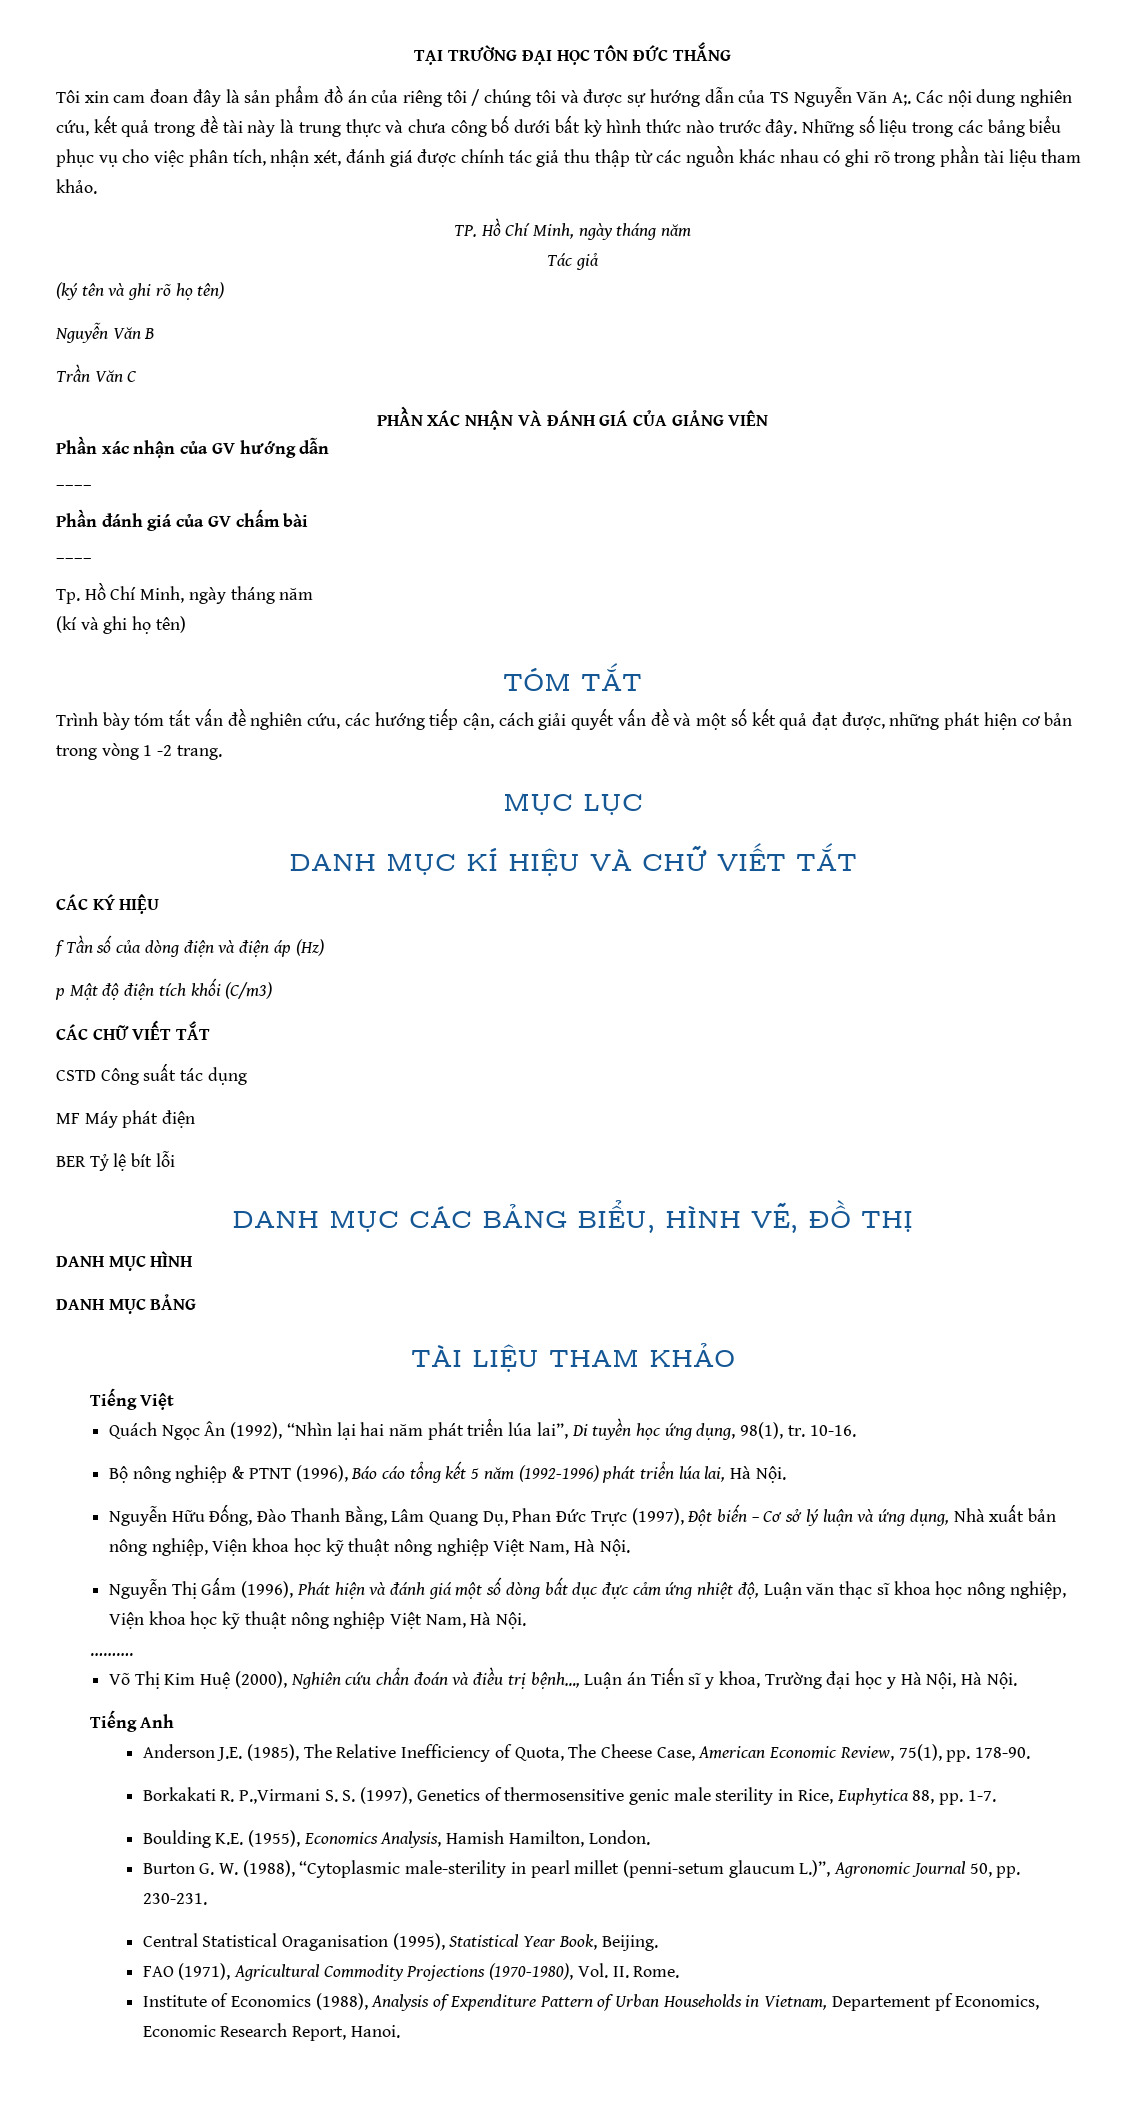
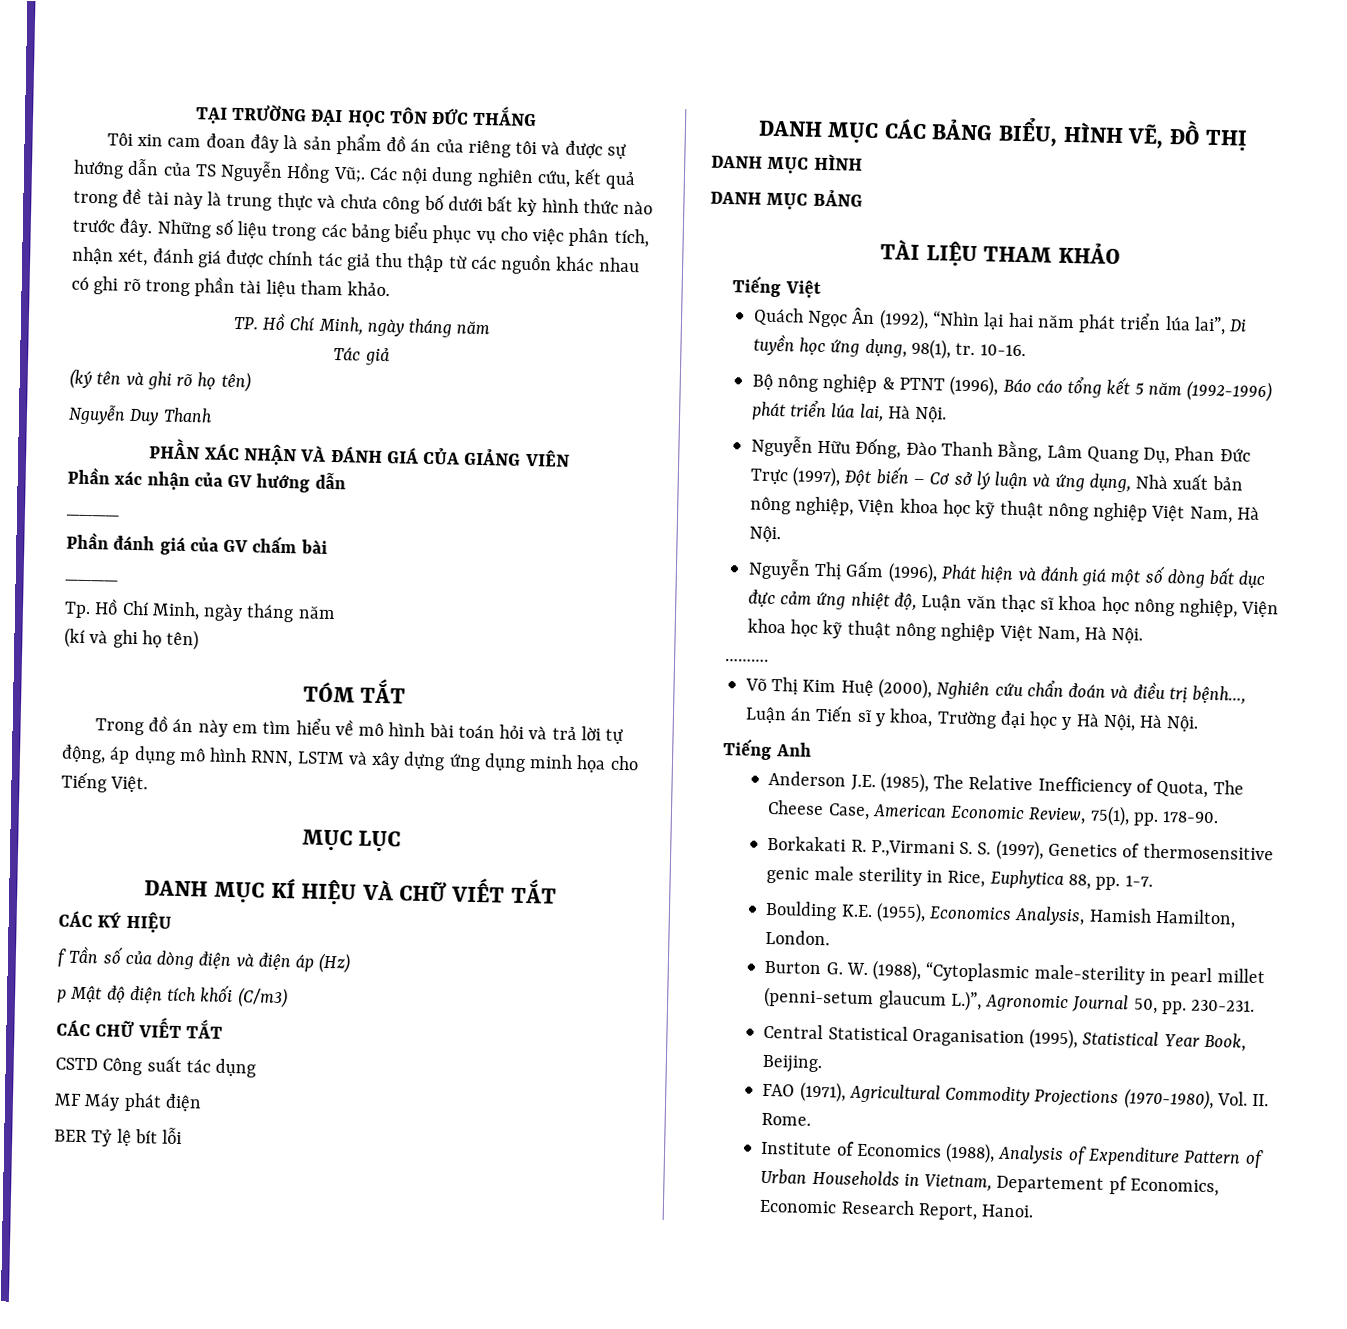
- Tôi xin cam đoan đây là sản phẩm đồ án của riêng tôi / chúng tôi và được sự hướng dẫn của TS Nguyễn Văn A;. Các nội dung nghiên cứu, kết quả trong đề tài này là trung thực và chưa công bố dưới bất kỳ hình thức nào trước đây.
+ Tôi xin cam đoan đây là sản phẩm đồ án của riêng tôi và được sự hướng dẫn của TS Nguyễn Hồng Vũ;. Các nội dung nghiên cứu, kết quả trong đề tài này là trung thực và chưa công bố dưới bất kỳ hình thức nào trước đây.
- Nguyễn Văn B
- Trần Văn C
+ Nguyễn Duy Thanh
- Trình bày tóm tắt vấn đề nghiên cứu, các hướng tiếp cận, cách giải quyết vấn đề và một số kết quả đạt được, những phát hiện cơ bản trong vòng 1 -2 trang.
+ Trong đồ án này em tìm hiểu về mô hình bài toán hỏi và trả lời tự động, áp dụng mô hình RNN, LSTM và xây dựng ứng dụng minh họa cho Tiếng Việt.

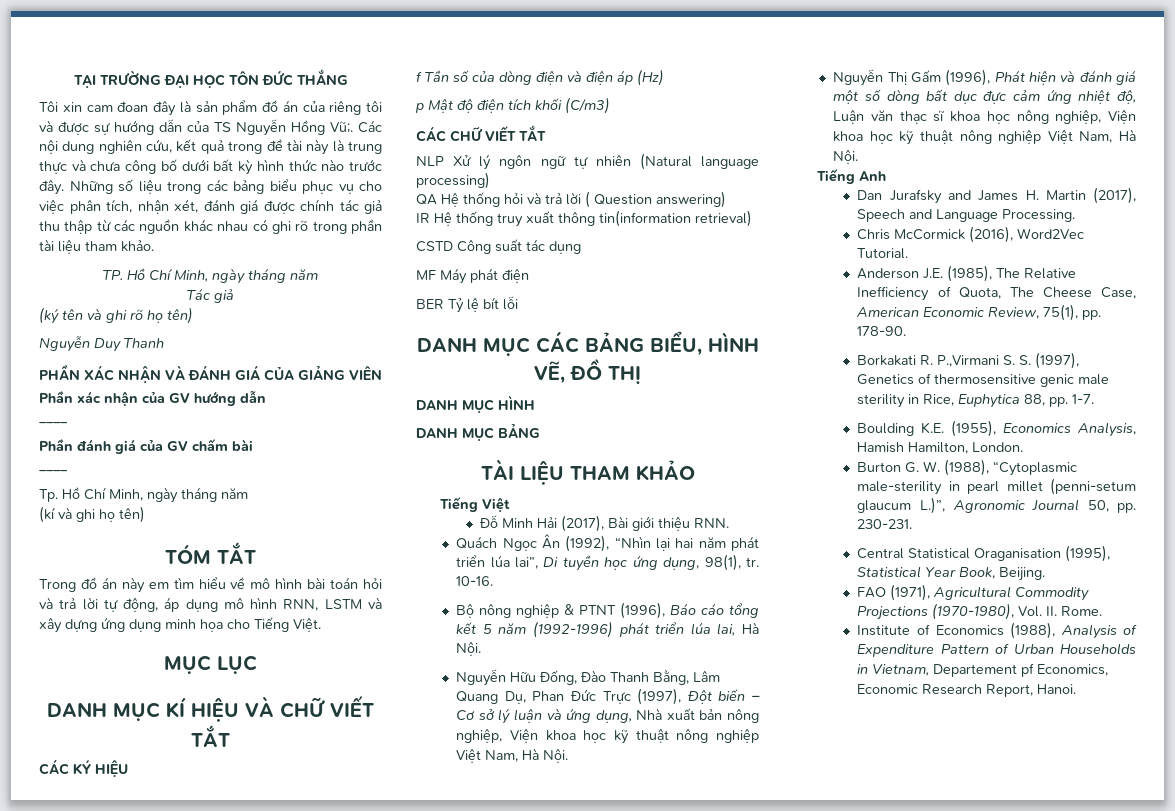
+ NLP Xử lý ngôn ngữ tự nhiên (Natural language processing)
+ QA Hệ thống hỏi và trả lời ( Question answering)
+ IR Hệ thống truy xuất thông tin(information retrieval)
+ Đỗ Minh Hải (2017), Bài giới thiệu RNN.
- ……….
- Võ Thị Kim Huệ (2000), Nghiên cứu chẩn đoán và điều trị bệnh…, Luận án Tiến sĩ y khoa, Trường đại học y Hà Nội, Hà Nội.
  Tiếng Anh
+ Dan Jurafsky and James H. Martin (2017), Speech and Language Processing.
+ Chris McCormick (2016), Word2Vec Tutorial.

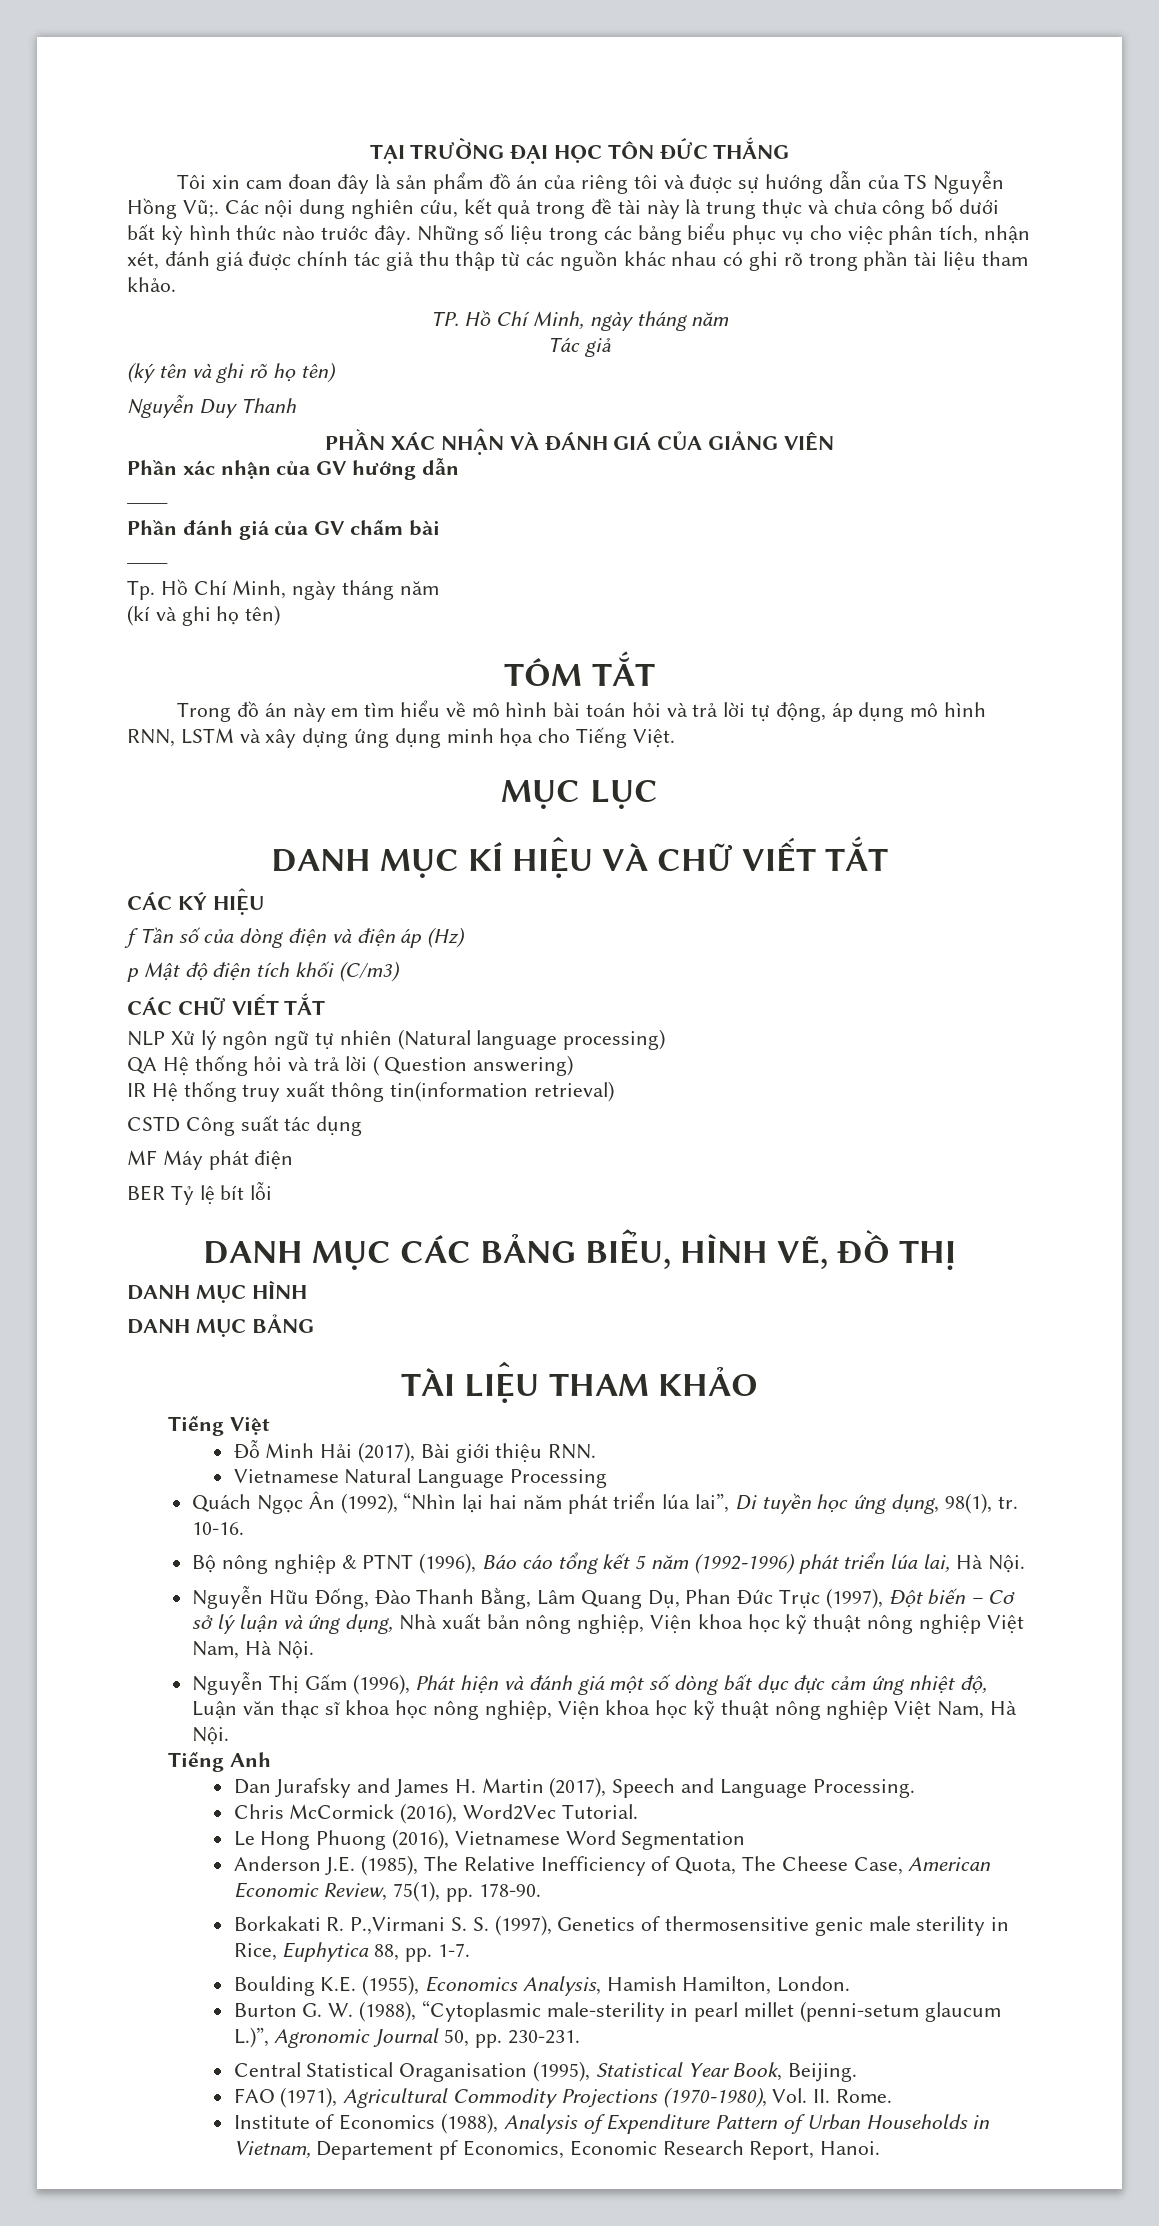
+ Vietnamese Natural Language Processing
+ Le Hong Phuong (2016), Vietnamese Word Segmentation

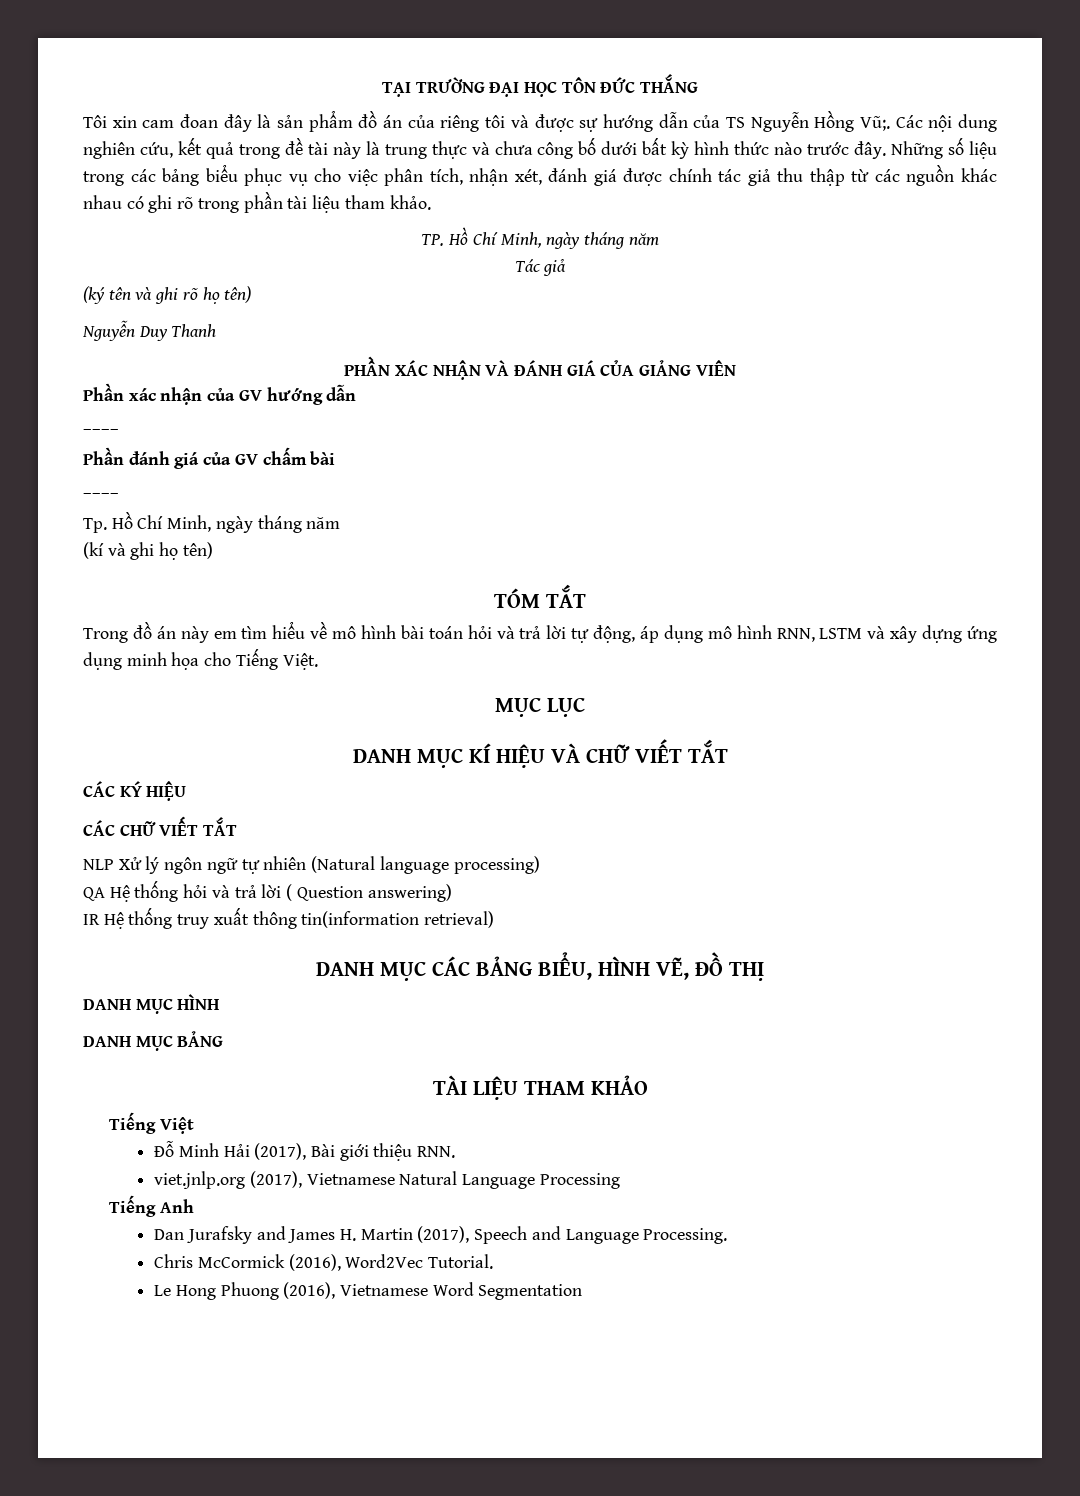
- f Tần số của dòng điện và điện áp (Hz)
- p Mật độ điện tích khối (C/m3)
- CSTD Công suất tác dụng
- MF Máy phát điện
- BER Tỷ lệ bít lỗi
- Vietnamese Natural Language Processing
+ viet.jnlp.org (2017), Vietnamese Natural Language Processing
- Quách Ngọc Ân (1992), “Nhìn lại hai năm phát triển lúa lai”, Di tuyền học ứng dụng, 98(1), tr. 10-16.
- Bộ nông nghiệp & PTNT (1996), Báo cáo tổng kết 5 năm (1992-1996) phát triển lúa lai, Hà Nội.
- Nguyễn Hữu Đống, Đào Thanh Bằng, Lâm Quang Dụ, Phan Đức Trực (1997), Đột biến – Cơ sở lý luận và ứng dụng, Nhà xuất bản nông nghiệp, Viện khoa học kỹ thuật nông nghiệp Việt Nam, Hà Nội.
- Nguyễn Thị Gấm (1996), Phát hiện và đánh giá một số dòng bất dục đực cảm ứng nhiệt độ, Luận văn thạc sĩ khoa học nông nghiệp, Viện khoa học kỹ thuật nông nghiệp Việt Nam, Hà Nội.
- Anderson J.E. (1985), The Relative Inefficiency of Quota, The Cheese Case, American Economic Review, 75(1), pp. 178-90.
- Borkakati R. P.,Virmani S. S. (1997), Genetics of thermosensitive genic male sterility in Rice, Euphytica 88, pp. 1-7.
- Boulding K.E. (1955), Economics Analysis, Hamish Hamilton, London.
- Burton G. W. (1988), “Cytoplasmic male-sterility in pearl millet (penni-setum glaucum L.)”, Agronomic Journal 50, pp. 230-231.
- Central Statistical Oraganisation (1995), Statistical Year Book, Beijing.
- FAO (1971), Agricultural Commodity Projections (1970-1980), Vol. II. Rome.
- Institute of Economics (1988), Analysis of Expenditure Pattern of Urban Households in Vietnam, Departement pf Economics, Economic Research Report, Hanoi.

